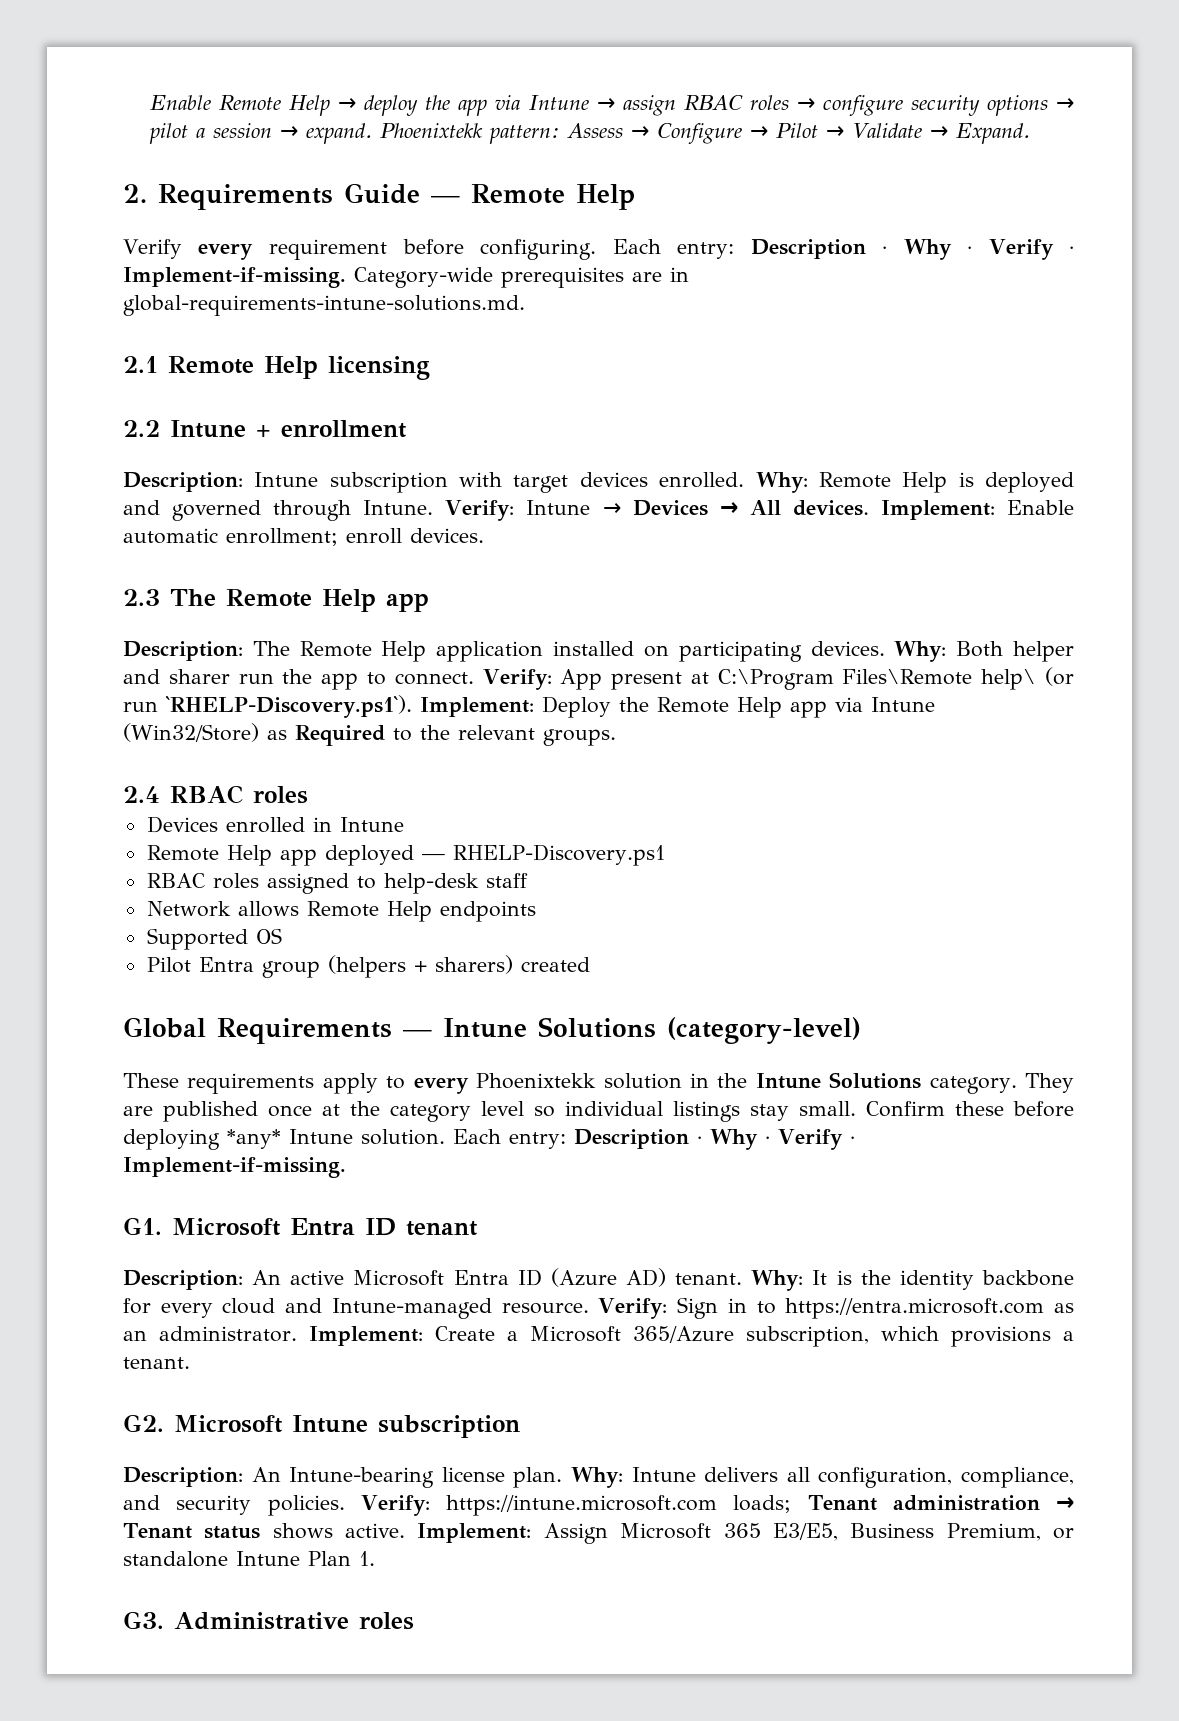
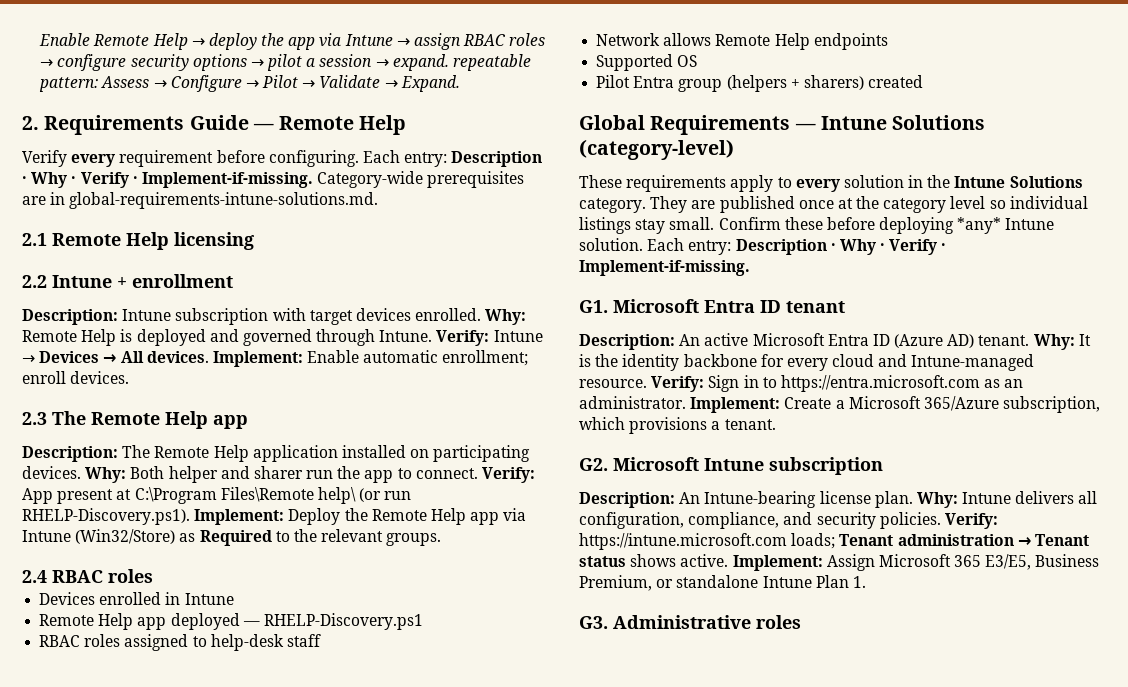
- Enable Remote Help → deploy the app via Intune → assign RBAC roles → configure security options → pilot a session → expand. Phoenixtekk pattern: Assess → Configure → Pilot → Validate → Expand.
+ Enable Remote Help → deploy the app via Intune → assign RBAC roles → configure security options → pilot a session → expand. repeatable pattern: Assess → Configure → Pilot → Validate → Expand.
- Verify: App present at C:\Program Files\Remote help\ (or run `RHELP-Discovery.ps1`). Implement: Deploy the Remote Help app via Intune (Win32/Store) as Required to the relevant groups.
+ Verify: App present at C:\Program Files\Remote help\ (or run RHELP-Discovery.ps1). Implement: Deploy the Remote Help app via Intune (Win32/Store) as Required to the relevant groups.
- These requirements apply to every Phoenixtekk solution in the Intune Solutions category.
+ These requirements apply to every solution in the Intune Solutions category.

